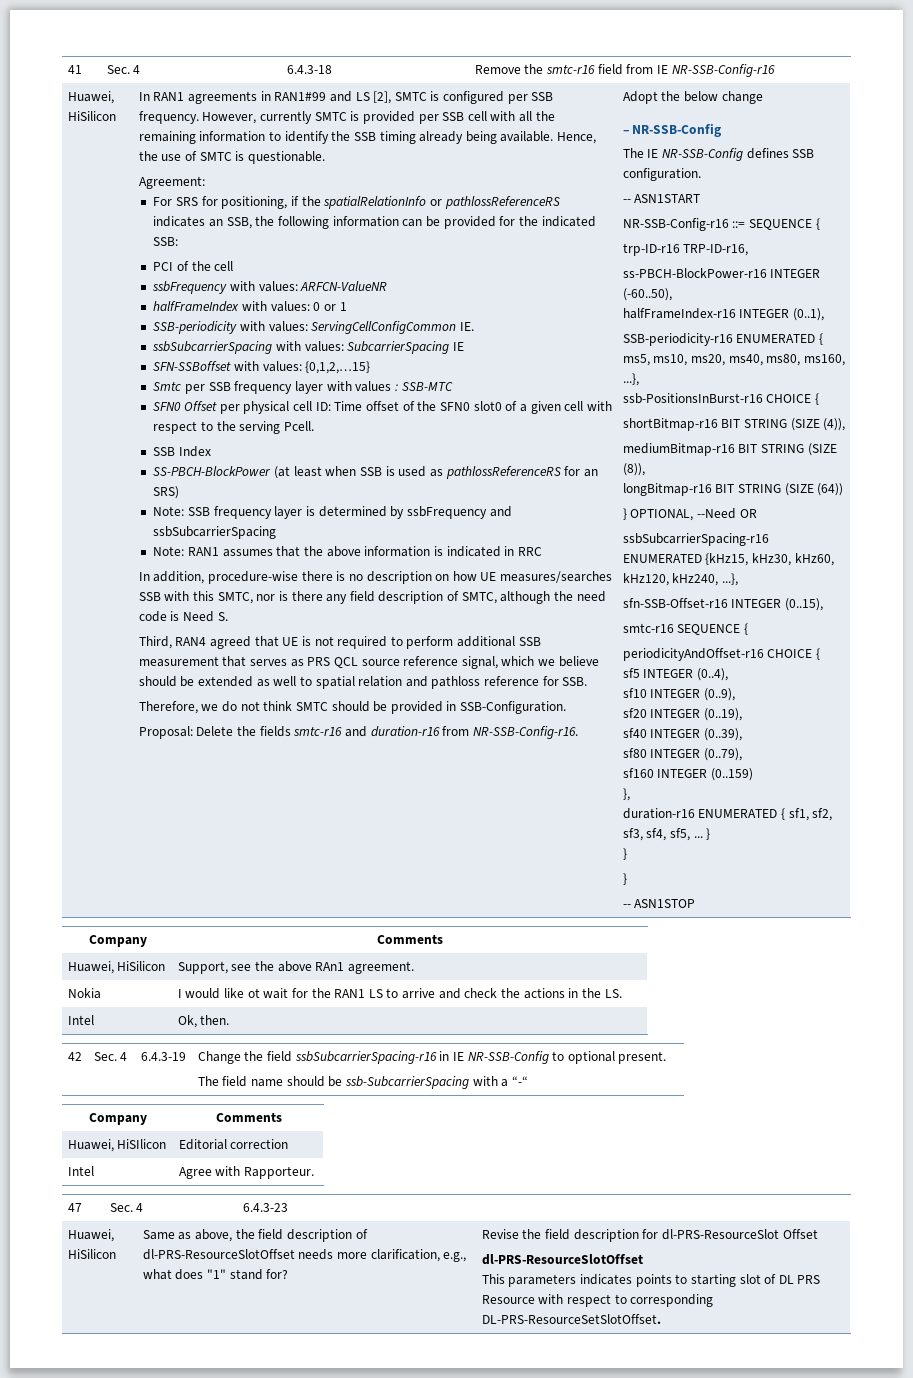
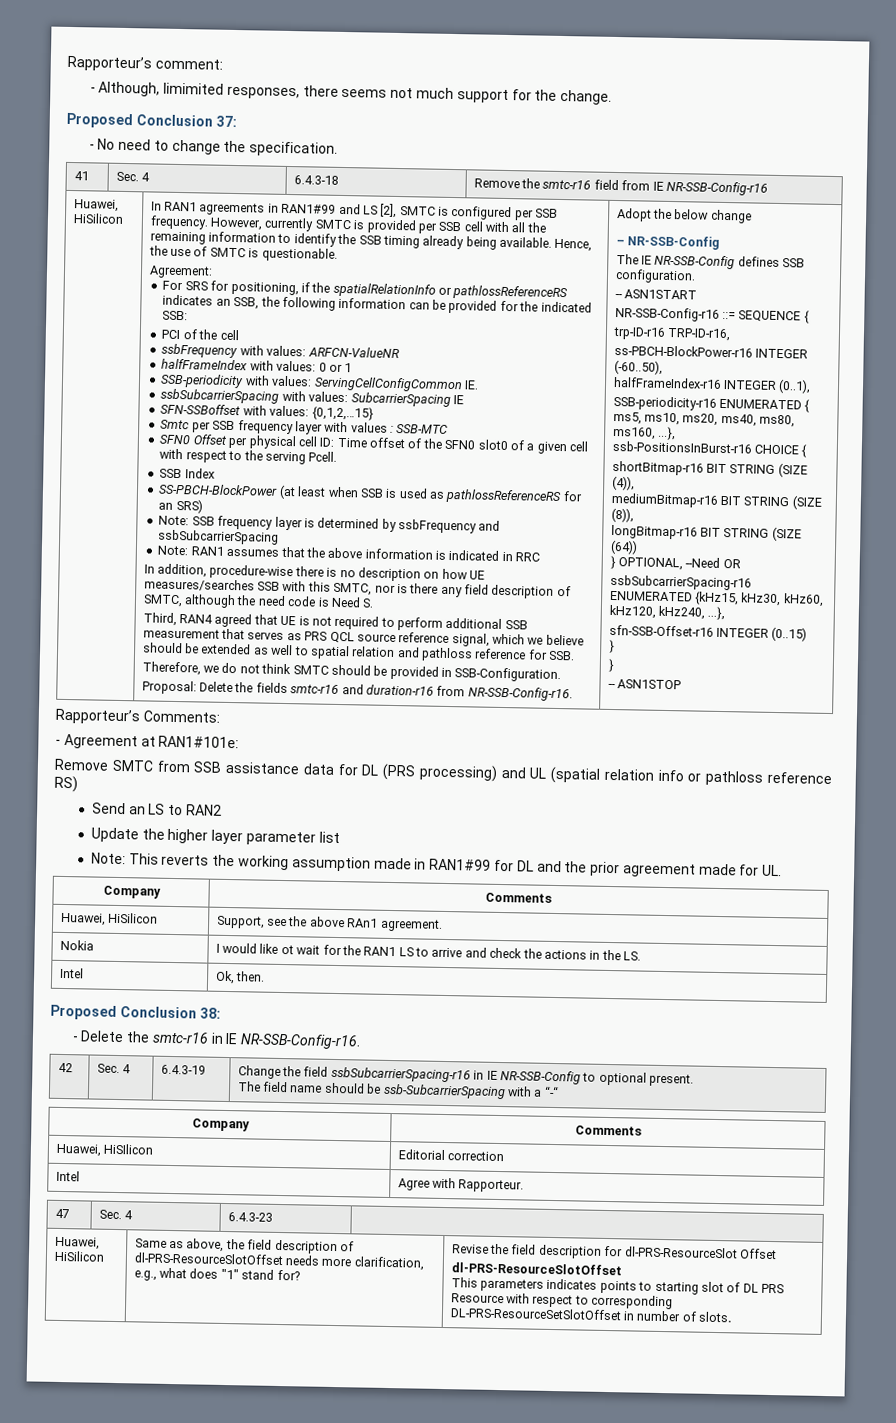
+ Rapporteur’s comment:
+ - Although, limimited responses, there seems not much support for the change.
+ Proposed Conclusion 37:
+ - No need to change the specification.
- sfn-SSB-Offset-r16 INTEGER (0..15),
- smtc-r16 SEQUENCE {
- periodicityAndOffset-r16 CHOICE {
- sf5 INTEGER (0..4),
- sf10 INTEGER (0..9),
- sf20 INTEGER (0..19),
- sf40 INTEGER (0..39),
- sf80 INTEGER (0..79),
- sf160 INTEGER (0..159)
- },
- duration-r16 ENUMERATED { sf1, sf2, sf3, sf4, sf5, ... }
+ sfn-SSB-Offset-r16 INTEGER (0..15)
  }
  }
  -- ASN1STOP
+ Rapporteur’s Comments:
+ - Agreement at RAN1#101e:
+ Remove SMTC from SSB assistance data for DL (PRS processing) and UL (spatial relation info or pathloss reference RS)
+ Send an LS to RAN2
+ Update the higher layer parameter list
+ Note: This reverts the working assumption made in RAN1#99 for DL and the prior agreement made for UL.
+ Proposed Conclusion 38:
+ - Delete the smtc-r16 in IE NR-SSB-Config-r16.
- This parameters indicates points to starting slot of DL PRS Resource with respect to corresponding DL-PRS-ResourceSetSlotOffset.
+ This parameters indicates points to starting slot of DL PRS Resource with respect to corresponding DL-PRS-ResourceSetSlotOffset in number of slots.

